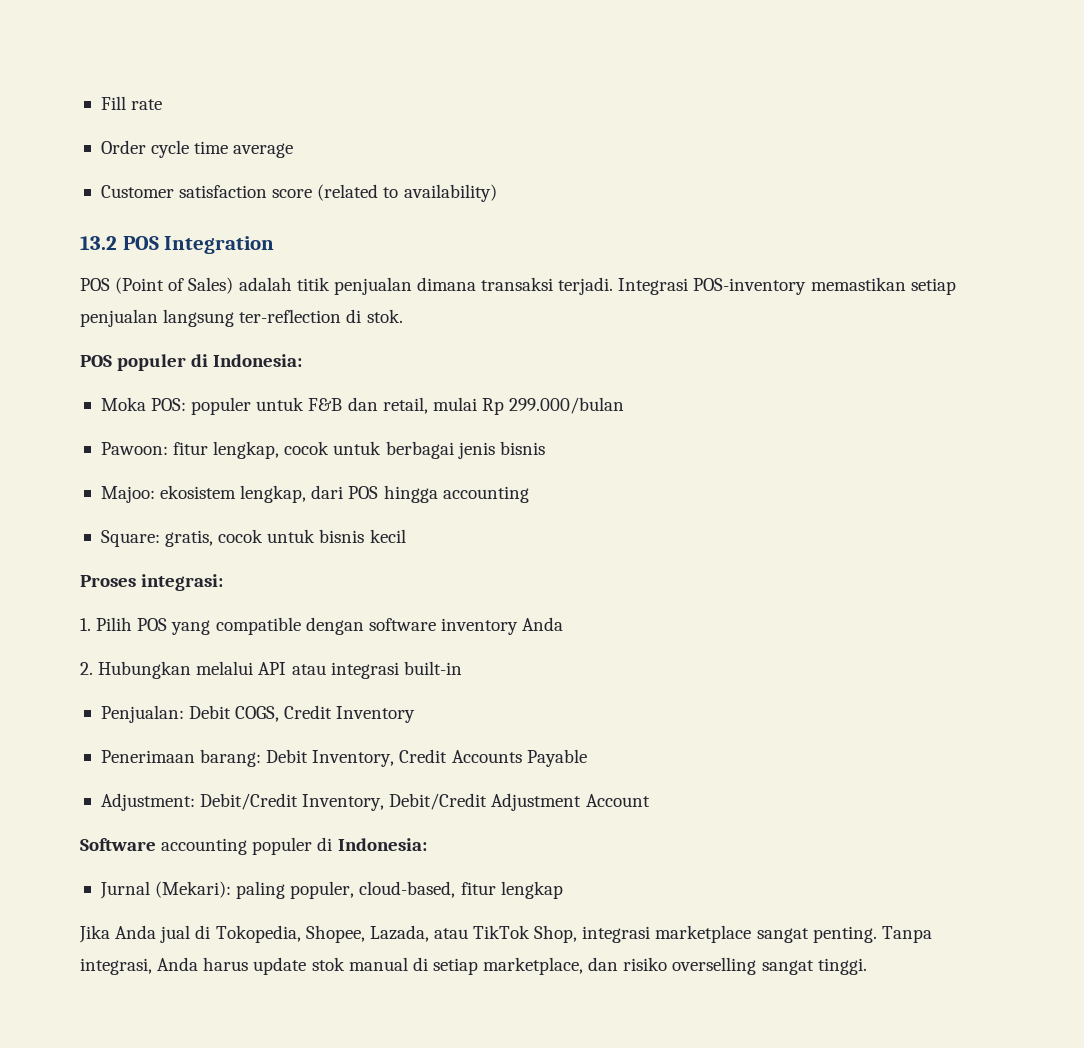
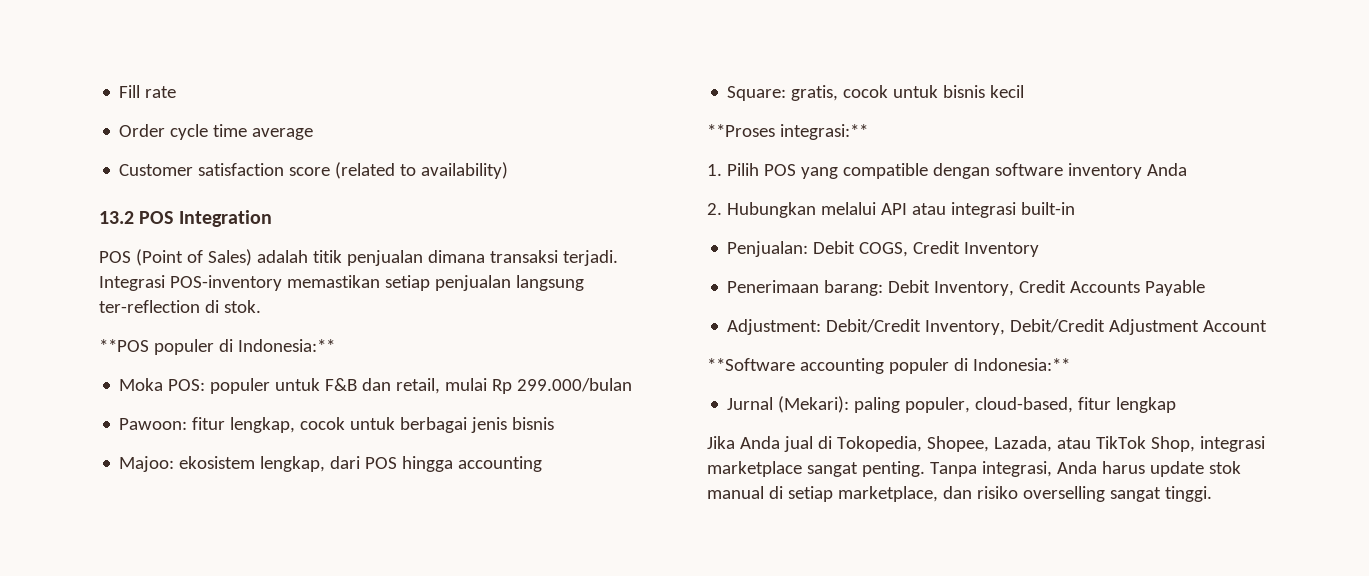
- POS populer di Indonesia:
+ **POS populer di Indonesia:**
- Proses integrasi:
+ **Proses integrasi:**
- Software accounting populer di Indonesia:
+ **Software accounting populer di Indonesia:**

